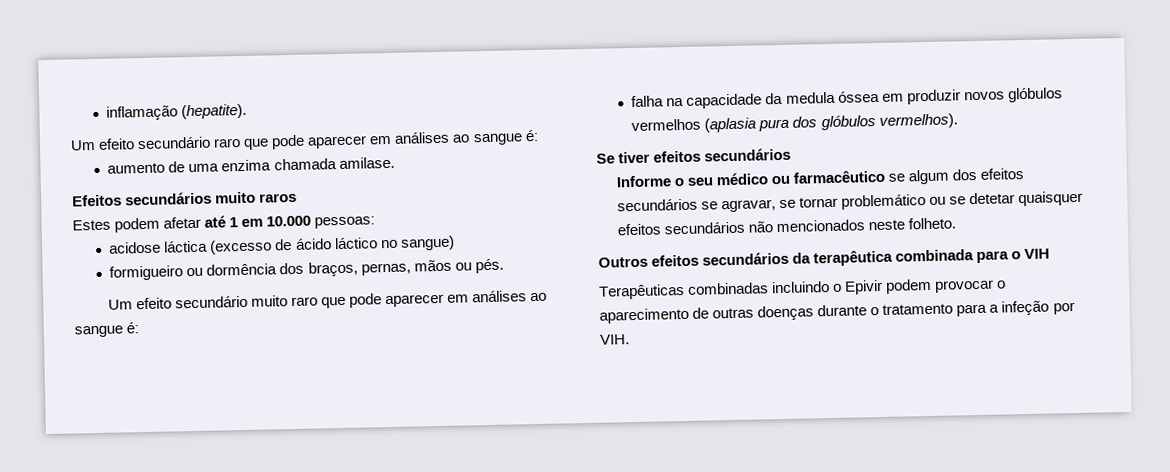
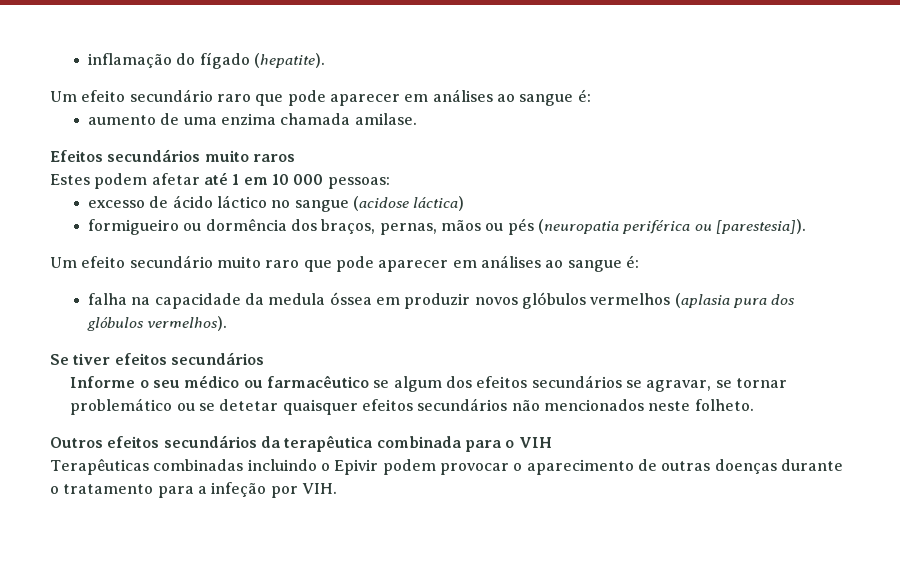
- inflamação (hepatite).
+ inflamação do fígado (hepatite).
- Estes podem afetar até 1 em 10.000 pessoas:
+ Estes podem afetar até 1 em 10 000 pessoas:
- acidose láctica (excesso de ácido láctico no sangue)
+ excesso de ácido láctico no sangue (acidose láctica)
- formigueiro ou dormência dos braços, pernas, mãos ou pés.
+ formigueiro ou dormência dos braços, pernas, mãos ou pés (neuropatia periférica ou [parestesia]).

